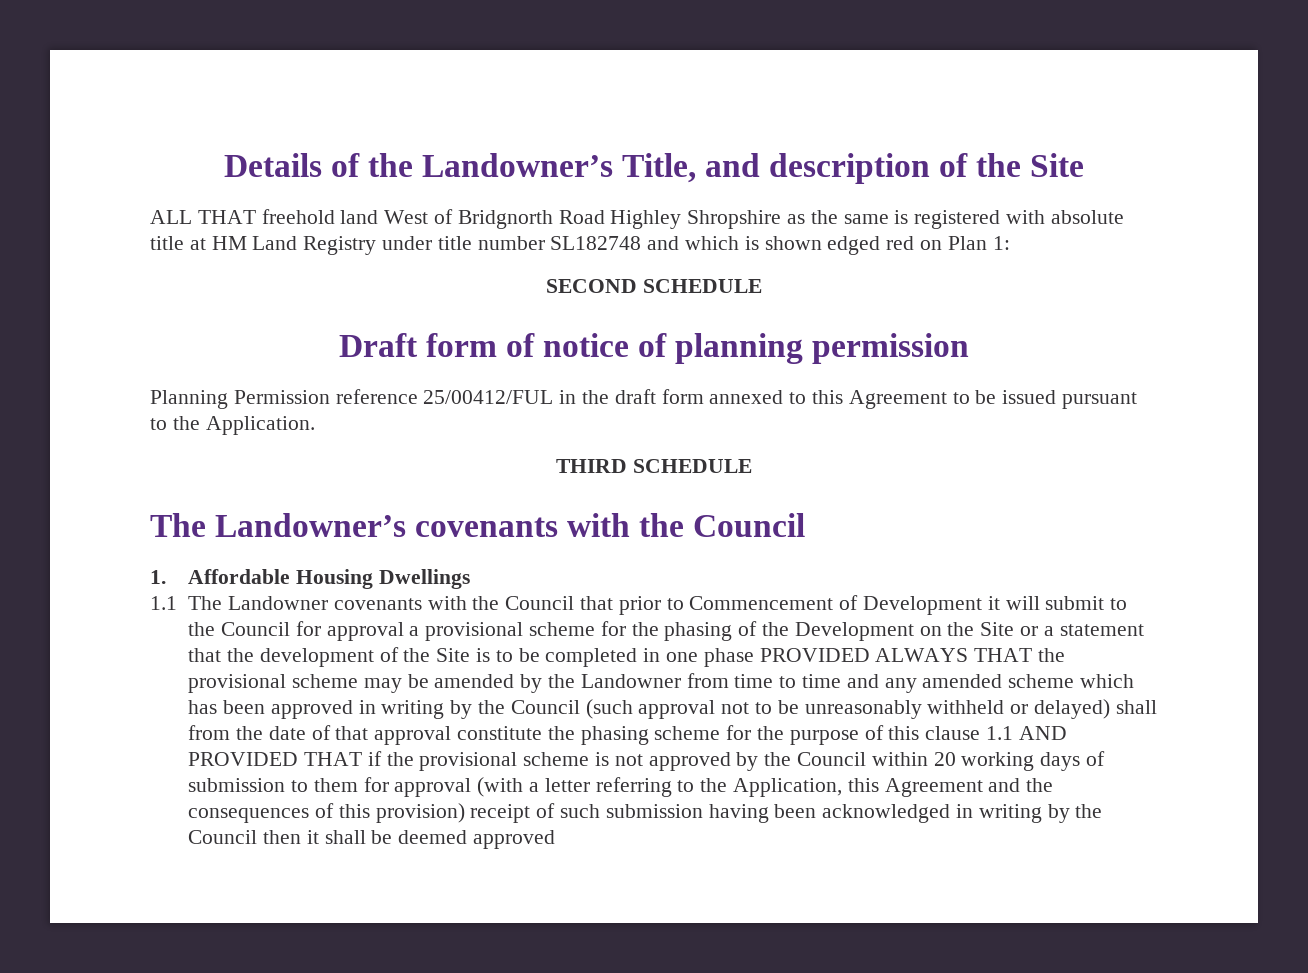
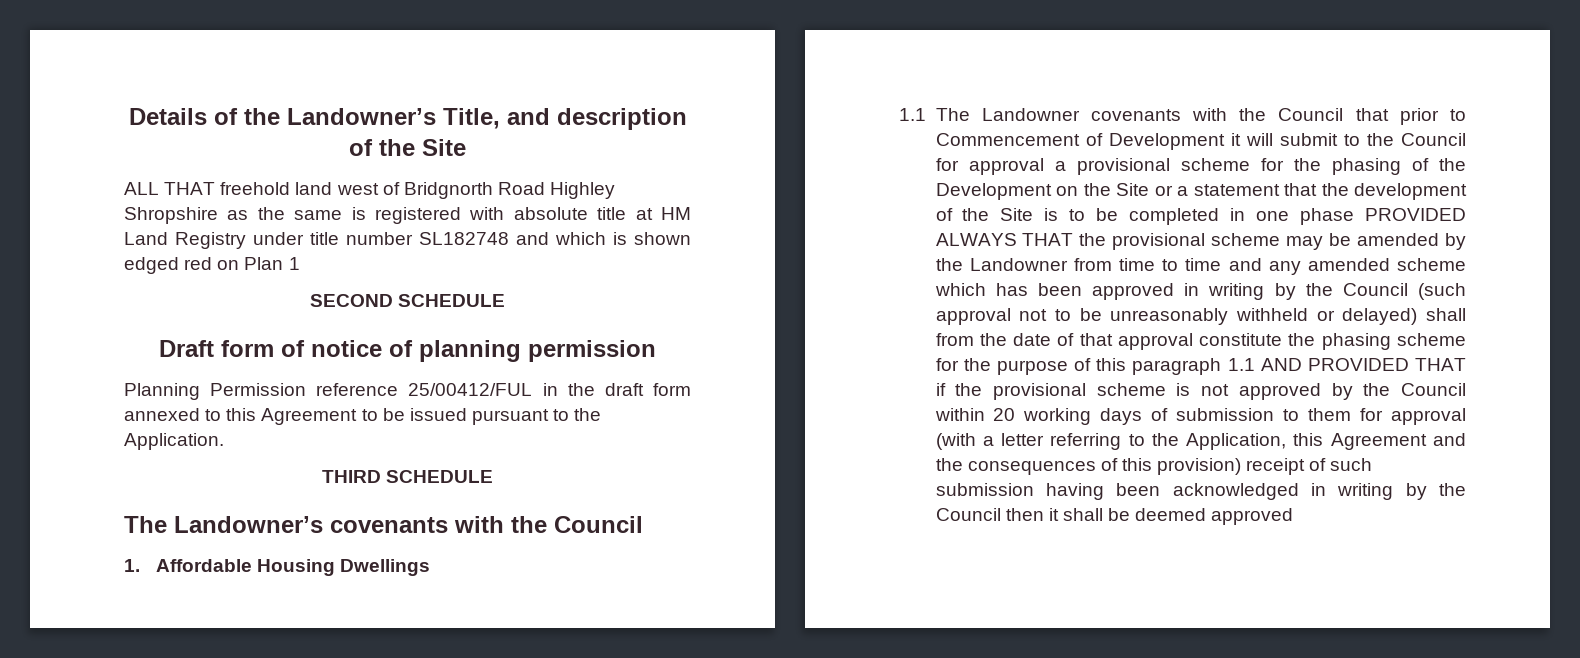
- ALL THAT freehold land West of Bridgnorth Road Highley Shropshire as the same is registered with absolute title at HM Land Registry under title number SL182748 and which is shown edged red on Plan 1:
+ ALL THAT freehold land west of Bridgnorth Road Highley Shropshire as the same is registered with absolute title at HM Land Registry under title number SL182748 and which is shown edged red on Plan 1
- 1.1 The Landowner covenants with the Council that prior to Commencement of Development it will submit to the Council for approval a provisional scheme for the phasing of the Development on the Site or a statement that the development of the Site is to be completed in one phase PROVIDED ALWAYS THAT the provisional scheme may be amended by the Landowner from time to time and any amended scheme which has been approved in writing by the Council (such approval not to be unreasonably withheld or delayed) shall from the date of that approval constitute the phasing scheme for the purpose of this clause 1.1 AND PROVIDED THAT if the provisional scheme is not approved by the Council within 20 working days of submission to them for approval (with a letter referring to the Application, this Agreement and the consequences of this provision) receipt of such submission having been acknowledged in writing by the Council then it shall be deemed approved
+ 1.1 The Landowner covenants with the Council that prior to Commencement of Development it will submit to the Council for approval a provisional scheme for the phasing of the Development on the Site or a statement that the development of the Site is to be completed in one phase PROVIDED ALWAYS THAT the provisional scheme may be amended by the Landowner from time to time and any amended scheme which has been approved in writing by the Council (such approval not to be unreasonably withheld or delayed) shall from the date of that approval constitute the phasing scheme for the purpose of this paragraph 1.1 AND PROVIDED THAT if the provisional scheme is not approved by the Council within 20 working days of submission to them for approval (with a letter referring to the Application, this Agreement and the consequences of this provision) receipt of such submission having been acknowledged in writing by the Council then it shall be deemed approved

